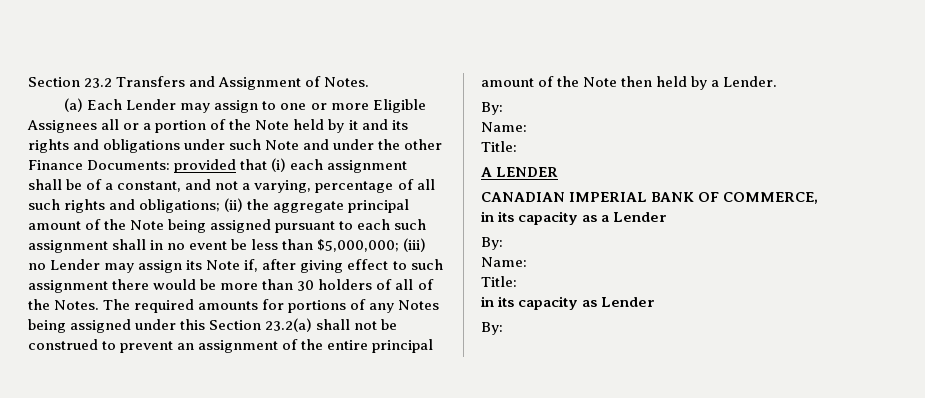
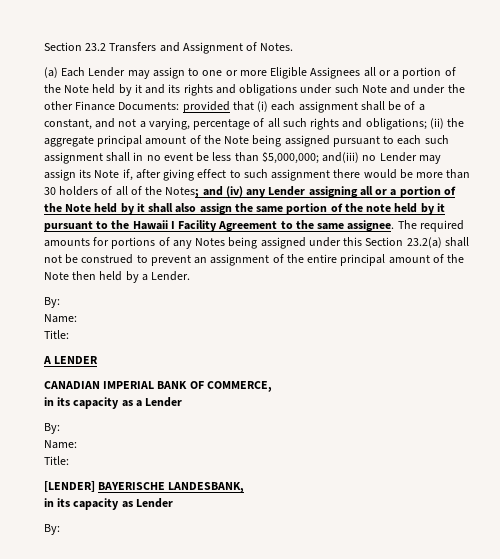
- (iii) no Lender may assign its Note if, after giving effect to such assignment there would be more than 30 holders of all of the Notes.
+ and(iii) no Lender may assign its Note if, after giving effect to such assignment there would be more than 30 holders of all of the Notes; and (iv) any Lender assigning all or a portion of the Note held by it shall also assign the same portion of the note held by it pursuant to the Hawaii I Facility Agreement to the same assignee.
+ [LENDER] BAYERISCHE LANDESBANK,

